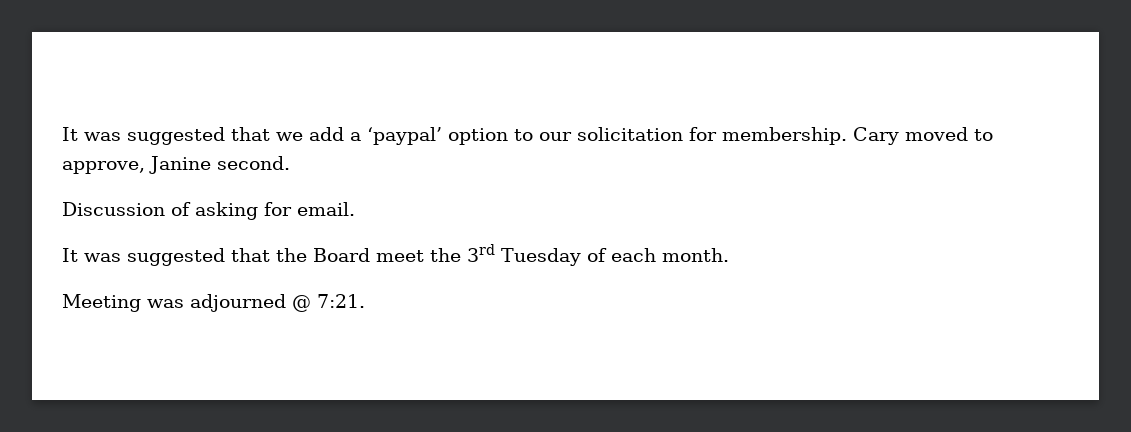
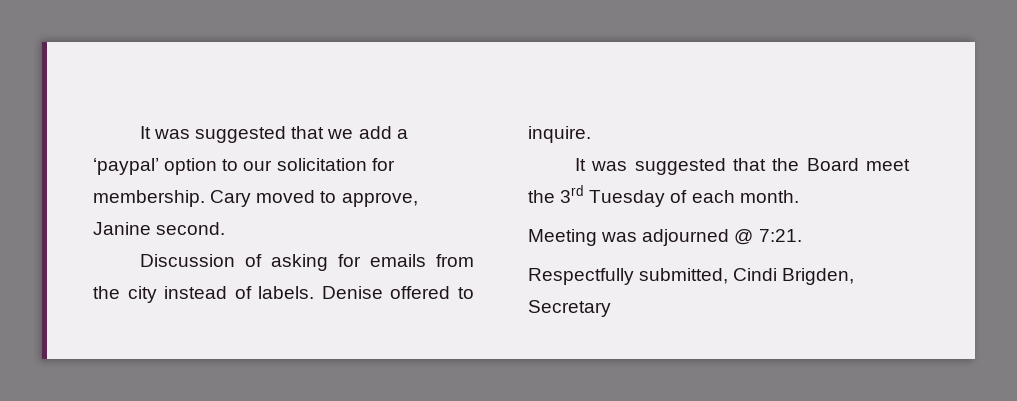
- Discussion of asking for email.
+ Discussion of asking for emails from the city instead of labels. Denise offered to inquire.
+ Respectfully submitted, Cindi Brigden, Secretary

